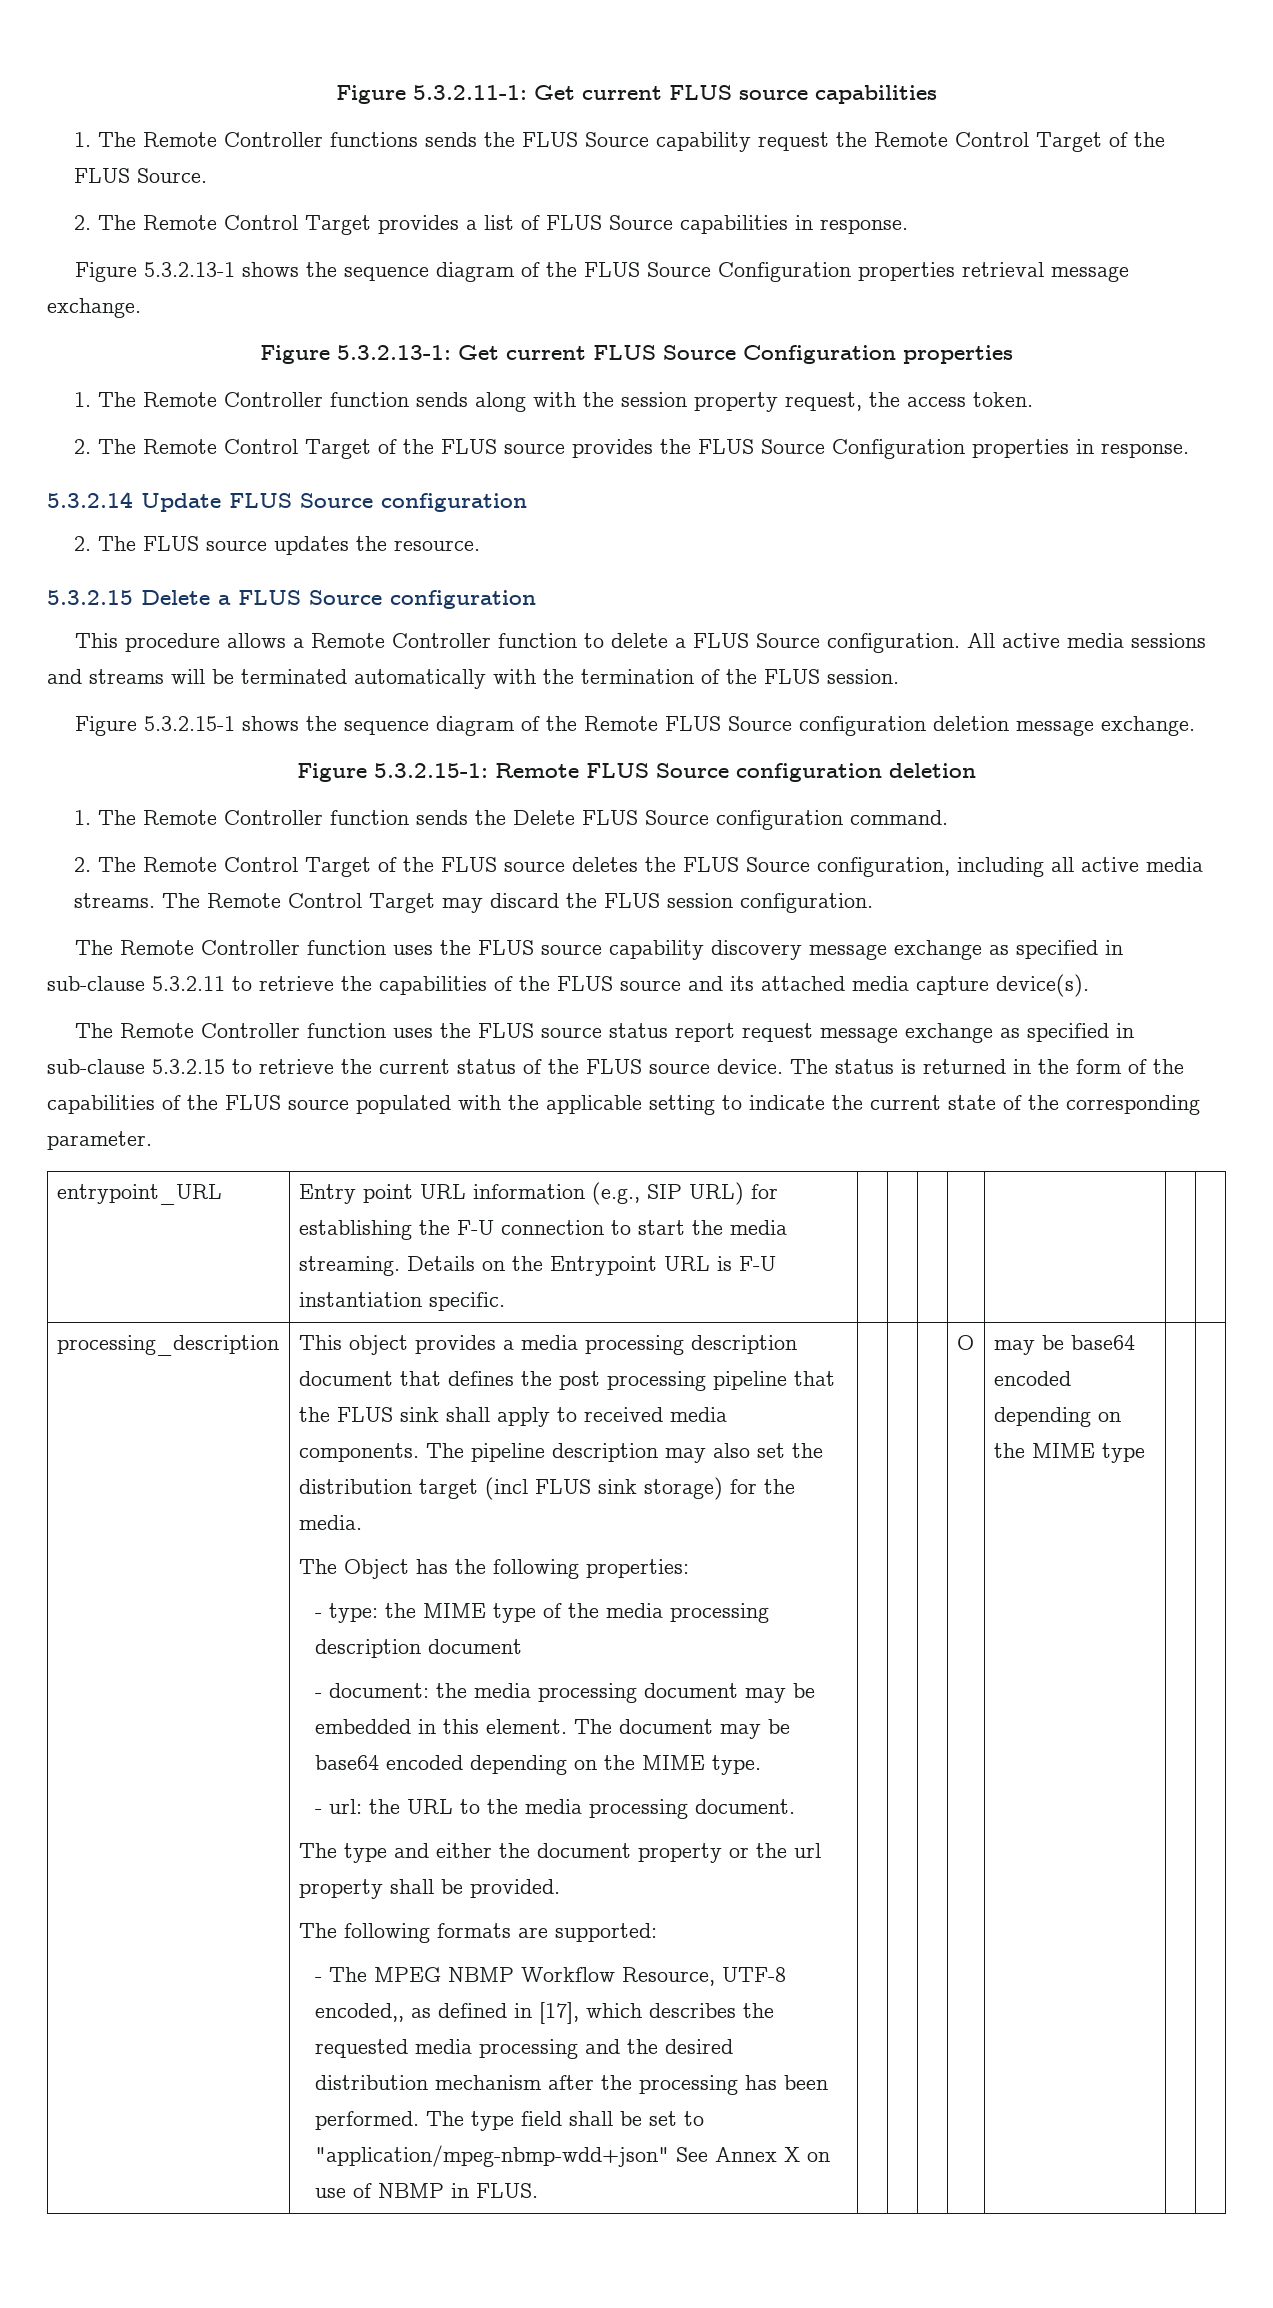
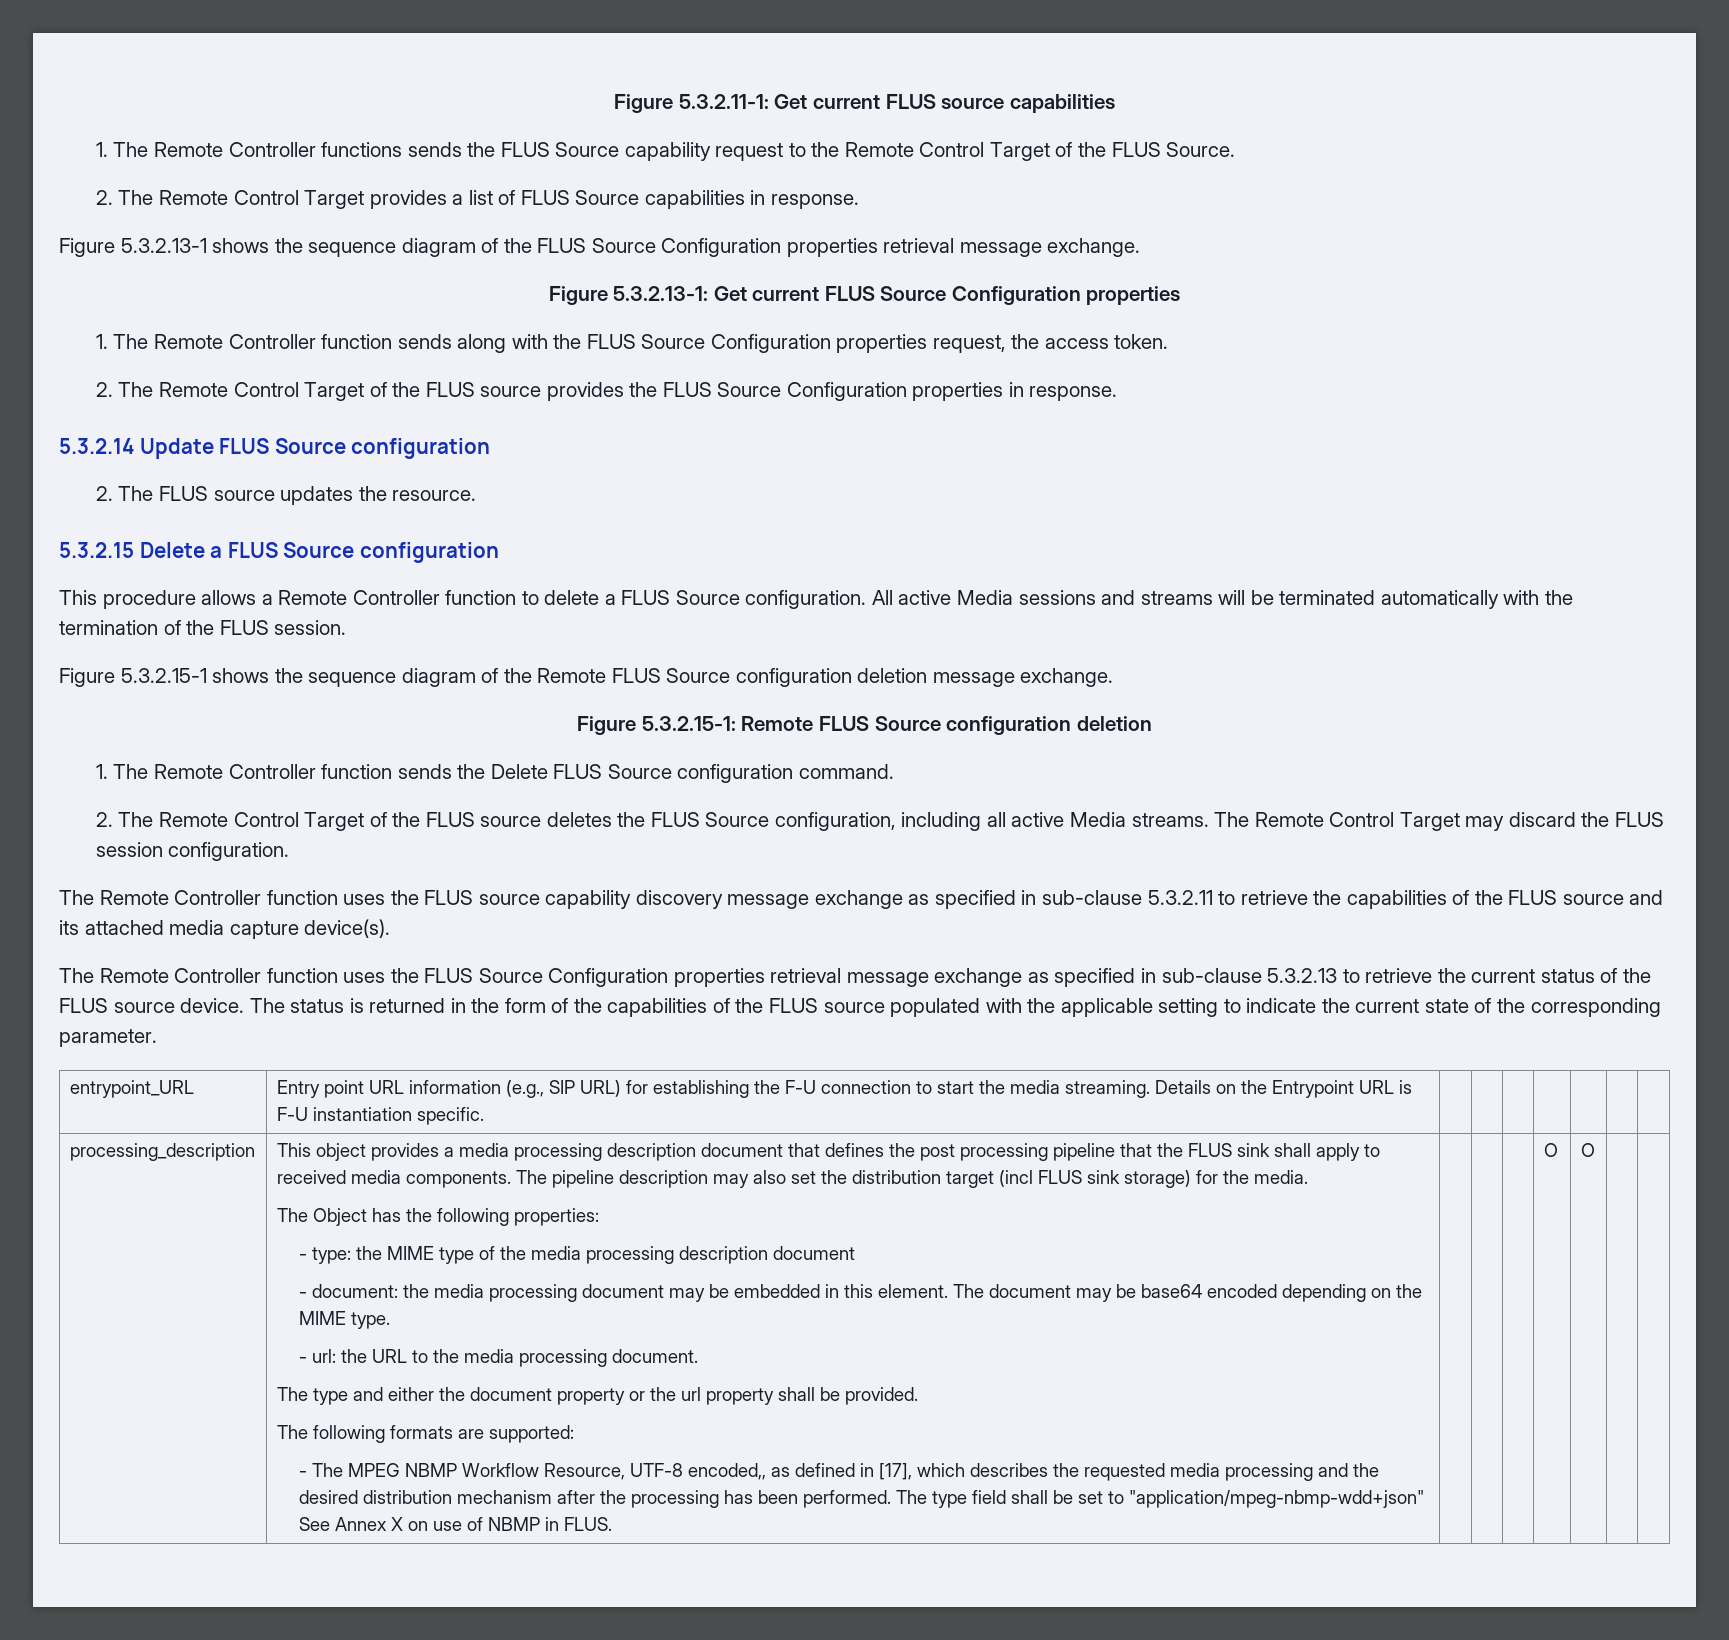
- 1. The Remote Controller functions sends the FLUS Source capability request the Remote Control Target of the FLUS Source.
+ 1. The Remote Controller functions sends the FLUS Source capability request to the Remote Control Target of the FLUS Source.
- 1. The Remote Controller function sends along with the session property request, the access token.
+ 1. The Remote Controller function sends along with the FLUS Source Configuration properties request, the access token.
- All active media sessions and streams will be terminated automatically with the termination of the FLUS session.
+ All active Media sessions and streams will be terminated automatically with the termination of the FLUS session.
- 2. The Remote Control Target of the FLUS source deletes the FLUS Source configuration, including all active media streams.
+ 2. The Remote Control Target of the FLUS source deletes the FLUS Source configuration, including all active Media streams.
- The Remote Controller function uses the FLUS source status report request message exchange as specified in sub-clause 5.3.2.15 to retrieve the current status of the FLUS source device.
+ The Remote Controller function uses the FLUS Source Configuration properties retrieval message exchange as specified in sub-clause 5.3.2.13 to retrieve the current status of the FLUS source device.
- O | may be base64 encoded depending on the MIME type
+ O | O

